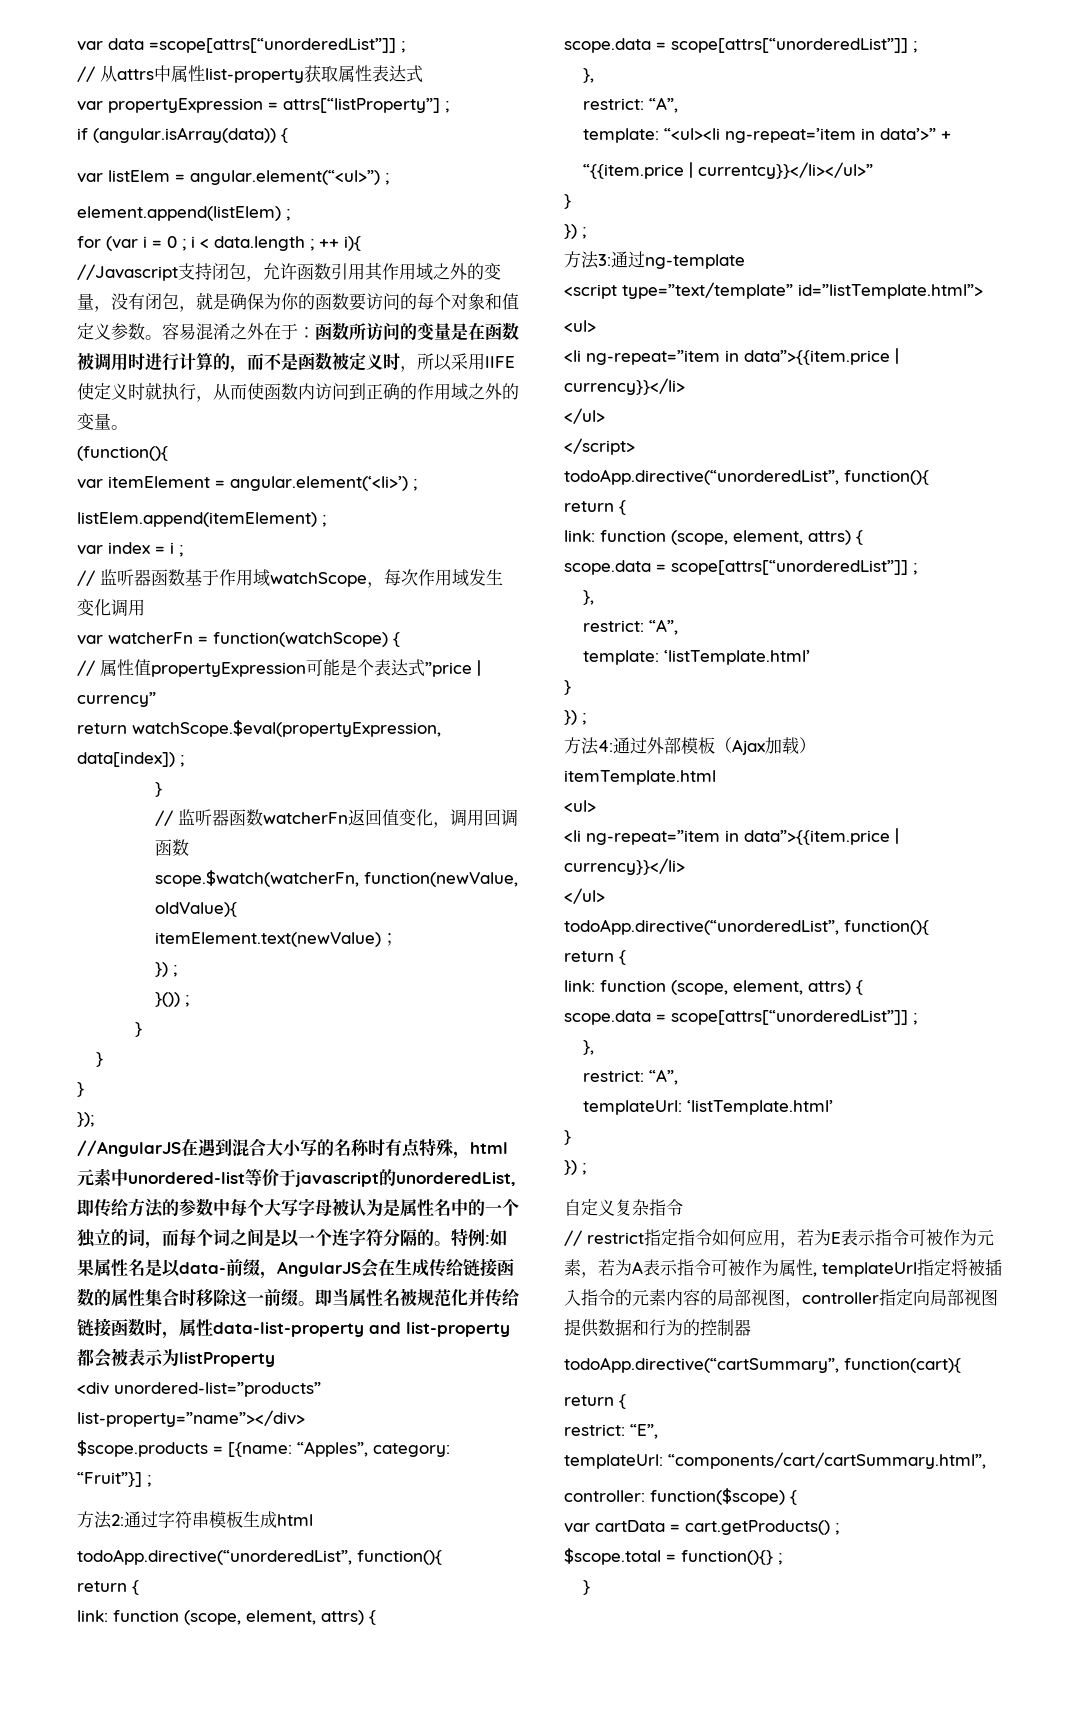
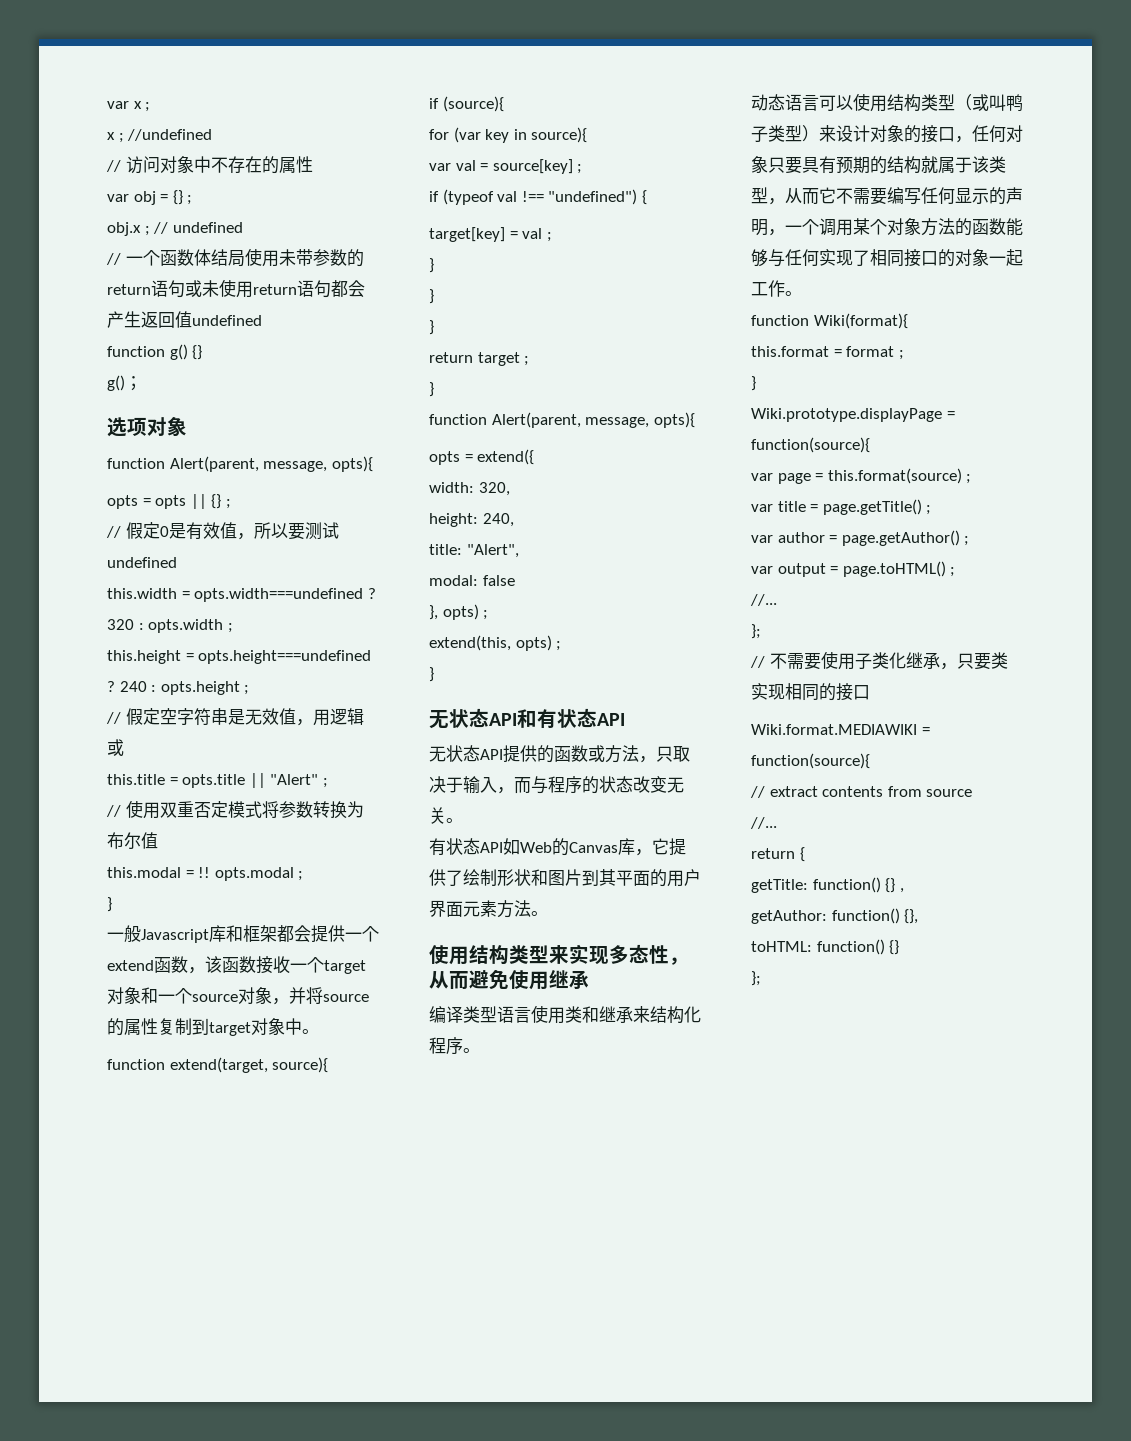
- var data =scope[attrs[“unorderedList”]] ;
- // 从attrs中属性list-property获取属性表达式
- var propertyExpression = attrs[“listProperty”] ;
- if (angular.isArray(data)) {
- var listElem = angular.element(“<ul>”) ;
- element.append(listElem) ;
- for (var i = 0 ; i < data.length ; ++ i){
- //Javascript支持闭包，允许函数引用其作用域之外的变量，没有闭包，就是确保为你的函数要访问的每个对象和值定义参数。容易混淆之外在于：函数所访问的变量是在函数被调用时进行计算的，而不是函数被定义时，所以采用IIFE使定义时就执行，从而使函数内访问到正确的作用域之外的变量。
- (function(){
- var itemElement = angular.element(‘<li>’) ;
- listElem.append(itemElement) ;
- var index = i ;
- // 监听器函数基于作用域watchScope，每次作用域发生变化调用
- var watcherFn = function(watchScope) {
- // 属性值propertyExpression可能是个表达式”price | currency”
- return watchScope.$eval(propertyExpression, data[index]) ;
+ var x ;
+ x ; //undefined
+ // 访问对象中不存在的属性
+ var obj = {} ;
+ obj.x ; // undefined
+ // 一个函数体结局使用未带参数的return语句或未使用return语句都会产生返回值undefined
+ function g() {}
+ g()；
+ 选项对象
+ function Alert(parent, message, opts){
+ opts = opts || {} ;
+ // 假定0是有效值，所以要测试undefined
+ this.width = opts.width===undefined ? 320 : opts.width ;
+ this.height = opts.height===undefined ? 240 : opts.height ;
+ // 假定空字符串是无效值，用逻辑或
+ this.title = opts.title || "Alert" ;
+ // 使用双重否定模式将参数转换为布尔值
+ this.modal = !! opts.modal ;
  }
- // 监听器函数watcherFn返回值变化，调用回调函数
- scope.$watch(watcherFn, function(newValue, oldValue){
- itemElement.text(newValue)；
- }) ;
- }()) ;
+ 一般Javascript库和框架都会提供一个extend函数，该函数接收一个target对象和一个source对象，并将source的属性复制到target对象中。
+ function extend(target, source){
+ if (source){
+ for (var key in source){
+ var val = source[key] ;
+ if (typeof val !== "undefined") {
+ target[key] = val ;
  }
  }
  }
- });
- //AngularJS在遇到混合大小写的名称时有点特殊，html元素中unordered-list等价于javascript的unorderedList,即传给方法的参数中每个大写字母被认为是属性名中的一个独立的词，而每个词之间是以一个连字符分隔的。特例:如果属性名是以data-前缀，AngularJS会在生成传给链接函数的属性集合时移除这一前缀。即当属性名被规范化并传给链接函数时，属性data-list-property and list-property都会被表示为listProperty
- <div unordered-list=”products” list-property=”name”></div>
- $scope.products = [{name: “Apples”, category: “Fruit”}] ;
- 方法2:通过字符串模板生成html
- todoApp.directive(“unorderedList”, function(){
+ return target ;
+ }
+ function Alert(parent, message, opts){
+ opts = extend({
+ width: 320,
+ height: 240,
+ title: "Alert",
+ modal: false
+ }, opts) ;
+ extend(this, opts) ;
+ }
+ 无状态API和有状态API
+ 无状态API提供的函数或方法，只取决于输入，而与程序的状态改变无关。
+ 有状态API如Web的Canvas库，它提供了绘制形状和图片到其平面的用户界面元素方法。
+ 使用结构类型来实现多态性，从而避免使用继承
+ 编译类型语言使用类和继承来结构化程序。
+ 动态语言可以使用结构类型（或叫鸭子类型）来设计对象的接口，任何对象只要具有预期的结构就属于该类型，从而它不需要编写任何显示的声明，一个调用某个对象方法的函数能够与任何实现了相同接口的对象一起工作。
+ function Wiki(format){
+ this.format = format ;
+ }
+ Wiki.prototype.displayPage = function(source){
+ var page = this.format(source) ;
+ var title = page.getTitle() ;
+ var author = page.getAuthor() ;
+ var output = page.toHTML() ;
+ //...
+ };
+ // 不需要使用子类化继承，只要类实现相同的接口
+ Wiki.format.MEDIAWIKI = function(source){
+ // extract contents from source
+ //...
  return {
- link: function (scope, element, attrs) {
- scope.data = scope[attrs[“unorderedList”]] ;
- },
- restrict: “A”,
- template: “<ul><li ng-repeat=’item in data’>” +
- “{{item.price | currentcy}}</li></ul>”
- }
- }) ;
- 方法3:通过ng-template
- <script type=”text/template” id=”listTemplate.html”>
- <ul>
- <li ng-repeat=”item in data”>{{item.price | currency}}</li>
- </ul>
- </script>
- todoApp.directive(“unorderedList”, function(){
- return {
- link: function (scope, element, attrs) {
- scope.data = scope[attrs[“unorderedList”]] ;
- },
- restrict: “A”,
- template: ‘listTemplate.html’
- }
- }) ;
- 方法4:通过外部模板（Ajax加载）
- itemTemplate.html
- <ul>
- <li ng-repeat=”item in data”>{{item.price | currency}}</li>
- </ul>
- todoApp.directive(“unorderedList”, function(){
- return {
- link: function (scope, element, attrs) {
- scope.data = scope[attrs[“unorderedList”]] ;
- },
- restrict: “A”,
- templateUrl: ‘listTemplate.html’
- }
- }) ;
- 自定义复杂指令
- // restrict指定指令如何应用，若为E表示指令可被作为元素，若为A表示指令可被作为属性, templateUrl指定将被插入指令的元素内容的局部视图，controller指定向局部视图提供数据和行为的控制器
- todoApp.directive(“cartSummary”, function(cart){
- return {
- restrict: “E”,
- templateUrl: “components/cart/cartSummary.html”,
- controller: function($scope) {
- var cartData = cart.getProducts() ;
- $scope.total = function(){} ;
- }
+ getTitle: function() {} ,
+ getAuthor: function() {},
+ toHTML: function() {}
+ };

